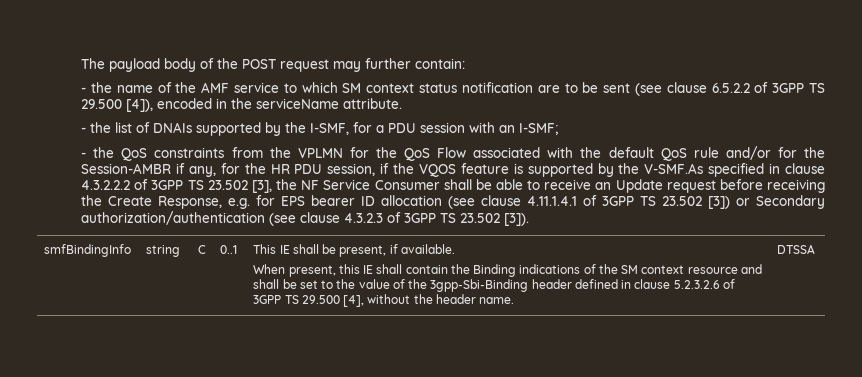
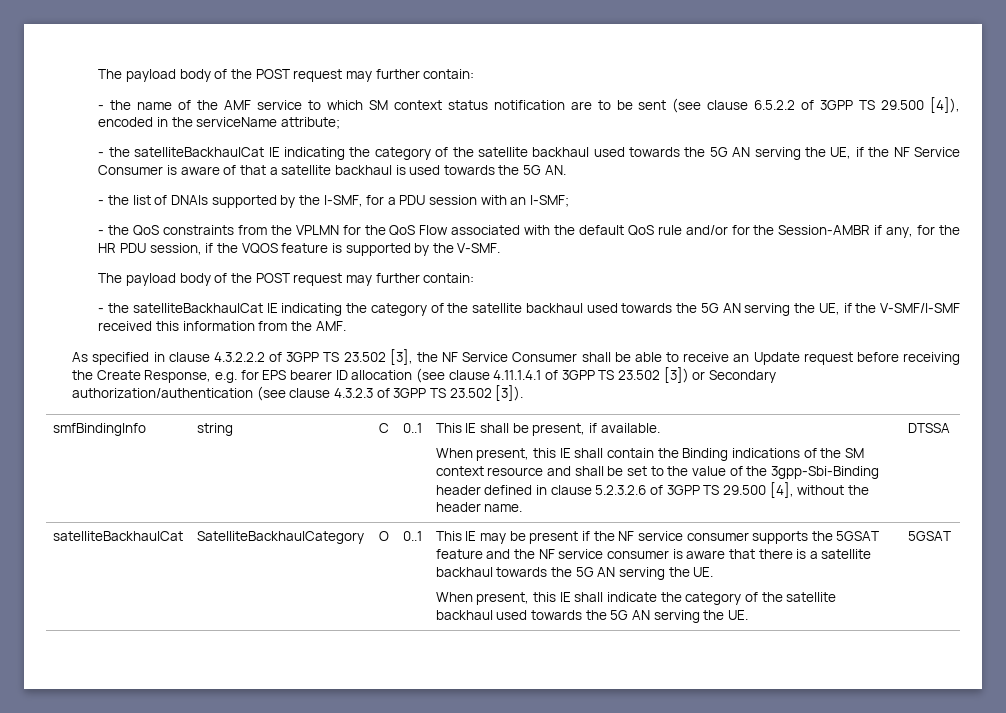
- - the name of the AMF service to which SM context status notification are to be sent (see clause 6.5.2.2 of 3GPP TS 29.500 [4]), encoded in the serviceName attribute.
+ - the name of the AMF service to which SM context status notification are to be sent (see clause 6.5.2.2 of 3GPP TS 29.500 [4]), encoded in the serviceName attribute;
+ - the satelliteBackhaulCat IE indicating the category of the satellite backhaul used towards the 5G AN serving the UE, if the NF Service Consumer is aware of that a satellite backhaul is used towards the 5G AN.
- - the QoS constraints from the VPLMN for the QoS Flow associated with the default QoS rule and/or for the Session-AMBR if any, for the HR PDU session, if the VQOS feature is supported by the V-SMF.As specified in clause 4.3.2.2.2 of 3GPP TS 23.502 [3], the NF Service Consumer shall be able to receive an Update request before receiving the Create Response, e.g. for EPS bearer ID allocation (see clause 4.11.1.4.1 of 3GPP TS 23.502 [3]) or Secondary authorization/authentication (see clause 4.3.2.3 of 3GPP TS 23.502 [3]).
+ - the QoS constraints from the VPLMN for the QoS Flow associated with the default QoS rule and/or for the Session-AMBR if any, for the HR PDU session, if the VQOS feature is supported by the V-SMF.
+ The payload body of the POST request may further contain:
+ - the satelliteBackhaulCat IE indicating the category of the satellite backhaul used towards the 5G AN serving the UE, if the V-SMF/I-SMF received this information from the AMF.
+ As specified in clause 4.3.2.2.2 of 3GPP TS 23.502 [3], the NF Service Consumer shall be able to receive an Update request before receiving the Create Response, e.g. for EPS bearer ID allocation (see clause 4.11.1.4.1 of 3GPP TS 23.502 [3]) or Secondary authorization/authentication (see clause 4.3.2.3 of 3GPP TS 23.502 [3]).
+ satelliteBackhaulCat | SatelliteBackhaulCategory | O | 0..1 | This IE may be present if the NF service consumer supports the 5GSAT feature and the NF service consumer is aware that there is a satellite backhaul towards the 5G AN serving the UE.
+ When present, this IE shall indicate the category of the satellite backhaul used towards the 5G AN serving the UE. | 5GSAT

